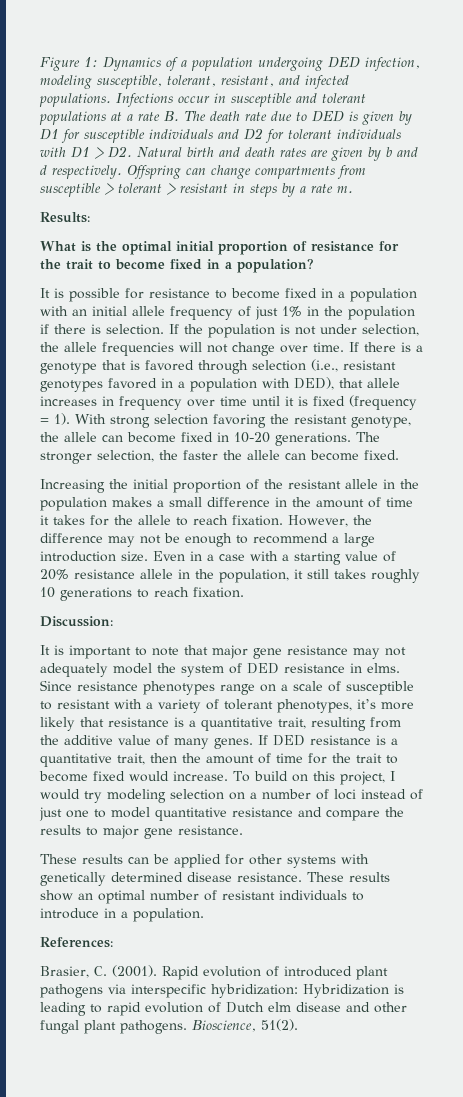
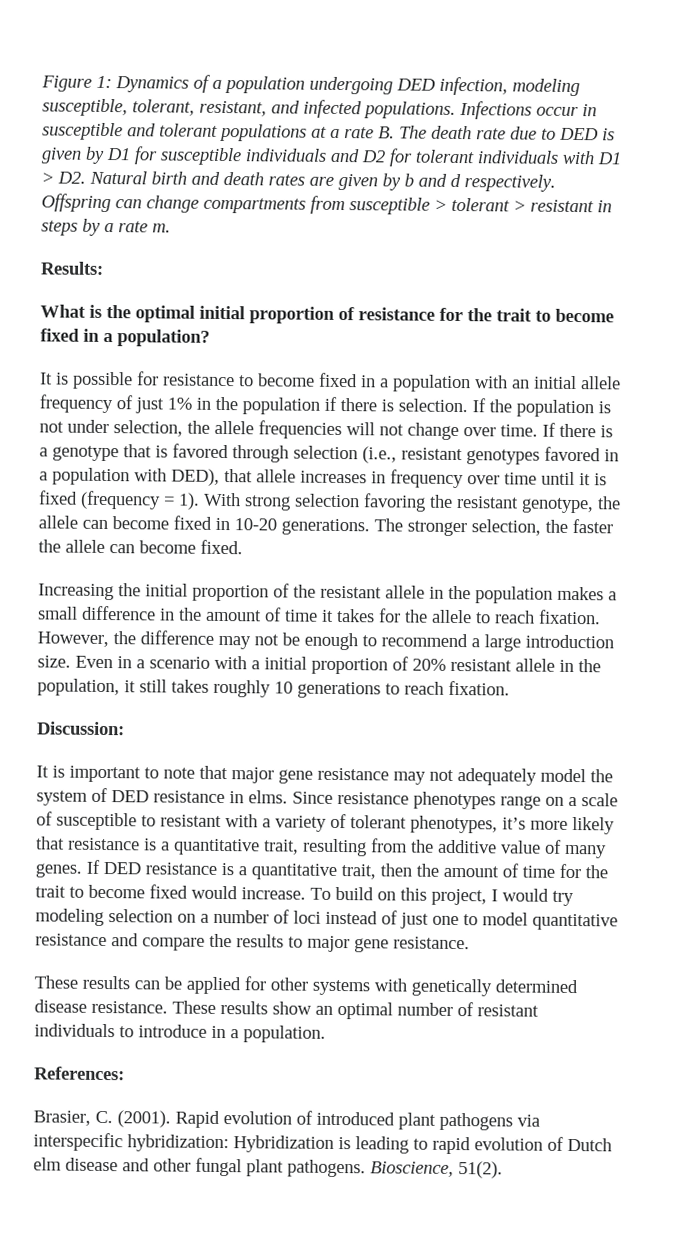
- Even in a case with a starting value of 20% resistance allele in the population, it still takes roughly 10 generations to reach fixation.
+ Even in a scenario with a initial proportion of 20% resistant allele in the population, it still takes roughly 10 generations to reach fixation.

